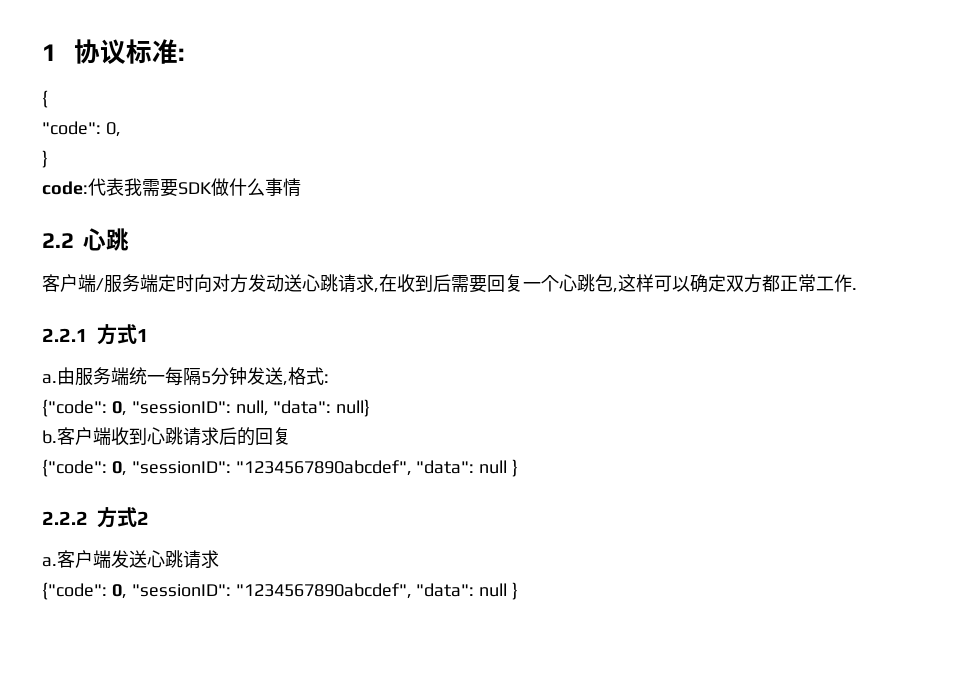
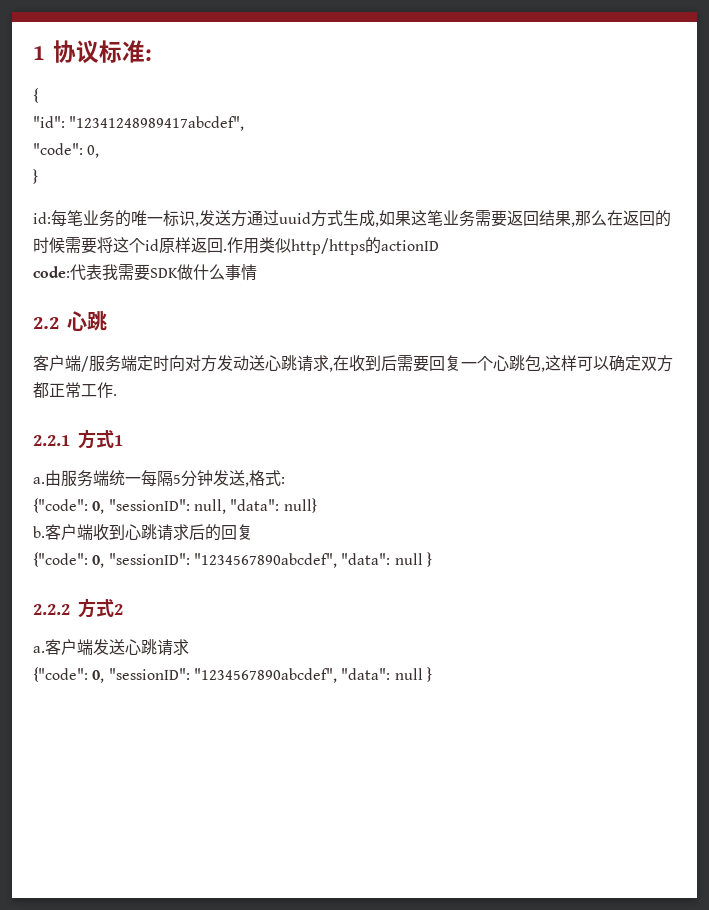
+ "id": "12341248989417abcdef",
+ id:每笔业务的唯一标识,发送方通过uuid方式生成,如果这笔业务需要返回结果,那么在返回的时候需要将这个id原样返回.作用类似http/https的actionID

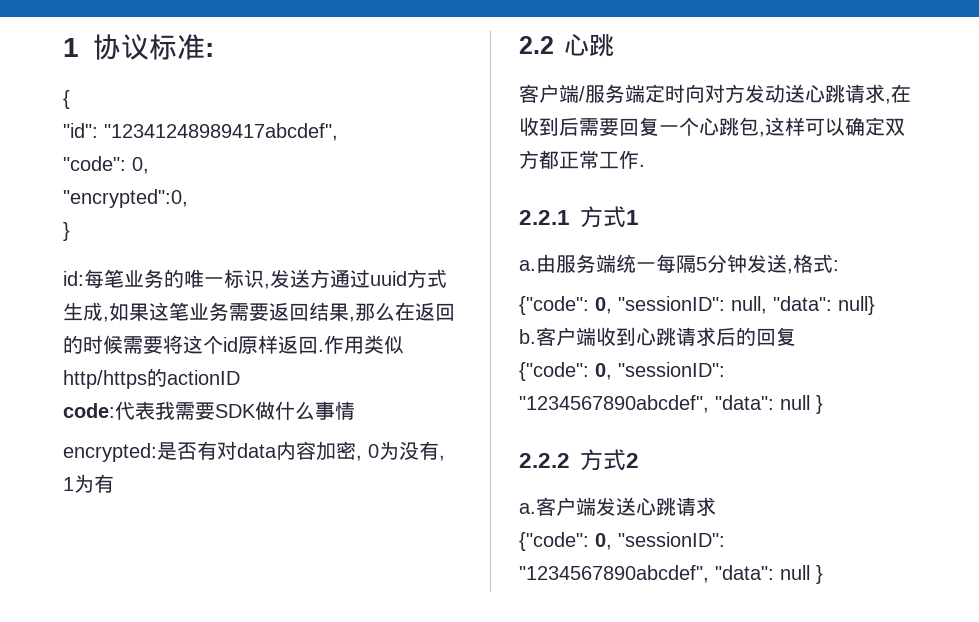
+ "encrypted":0,
+ encrypted:是否有对data内容加密, 0为没有, 1为有

